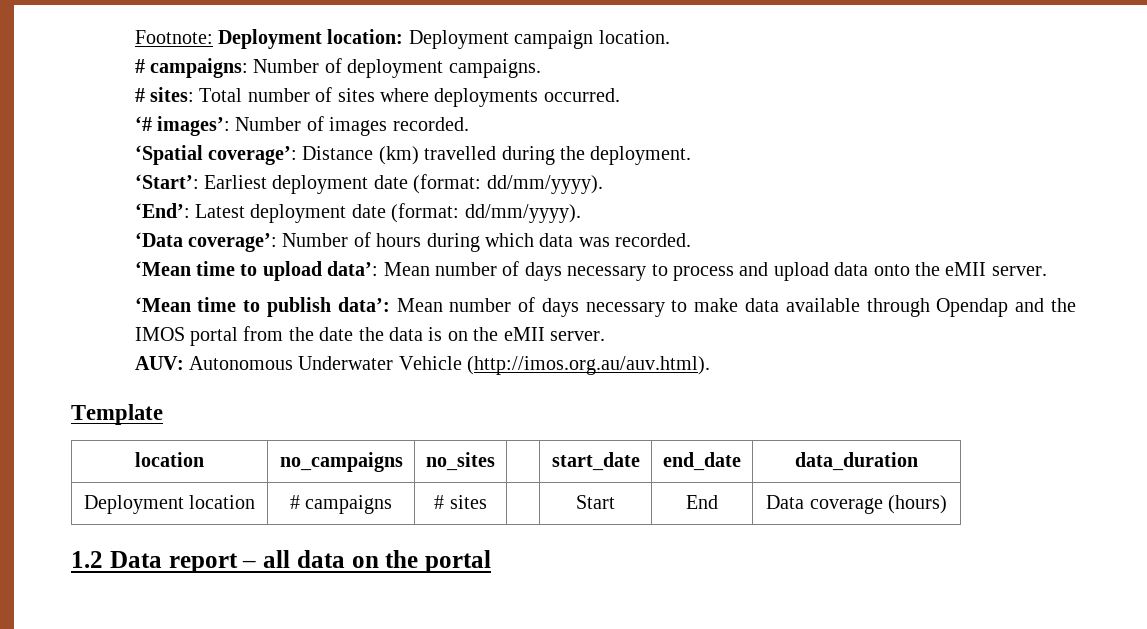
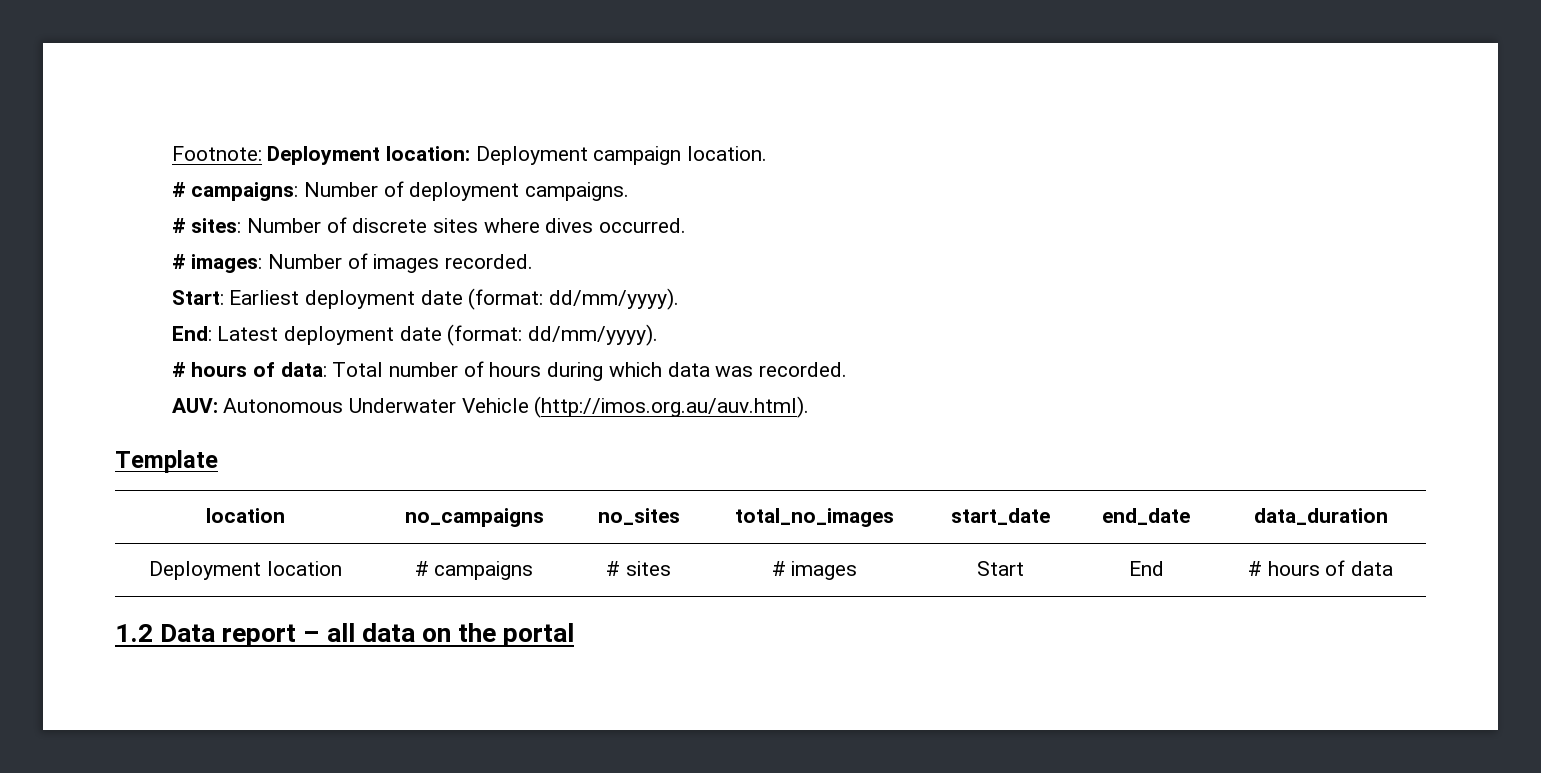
- # sites: Total number of sites where deployments occurred.
+ # sites: Number of discrete sites where dives occurred.
- ‘# images’: Number of images recorded.
+ # images: Number of images recorded.
- ‘Spatial coverage’: Distance (km) travelled during the deployment.
- ‘Start’: Earliest deployment date (format: dd/mm/yyyy).
+ Start: Earliest deployment date (format: dd/mm/yyyy).
- ‘End’: Latest deployment date (format: dd/mm/yyyy).
+ End: Latest deployment date (format: dd/mm/yyyy).
- ‘Data coverage’: Number of hours during which data was recorded.
+ # hours of data: Total number of hours during which data was recorded.
- ‘Mean time to upload data’: Mean number of days necessary to process and upload data onto the eMII server.
- ‘Mean time to publish data’: Mean number of days necessary to make data available through Opendap and the IMOS portal from the date the data is on the eMII server.
- location | no_campaigns | no_sites | | start_date | end_date | data_duration
+ location | no_campaigns | no_sites | total_no_images | start_date | end_date | data_duration
- Deployment location | # campaigns | # sites | | Start | End | Data coverage (hours)
+ Deployment location | # campaigns | # sites | # images | Start | End | # hours of data

